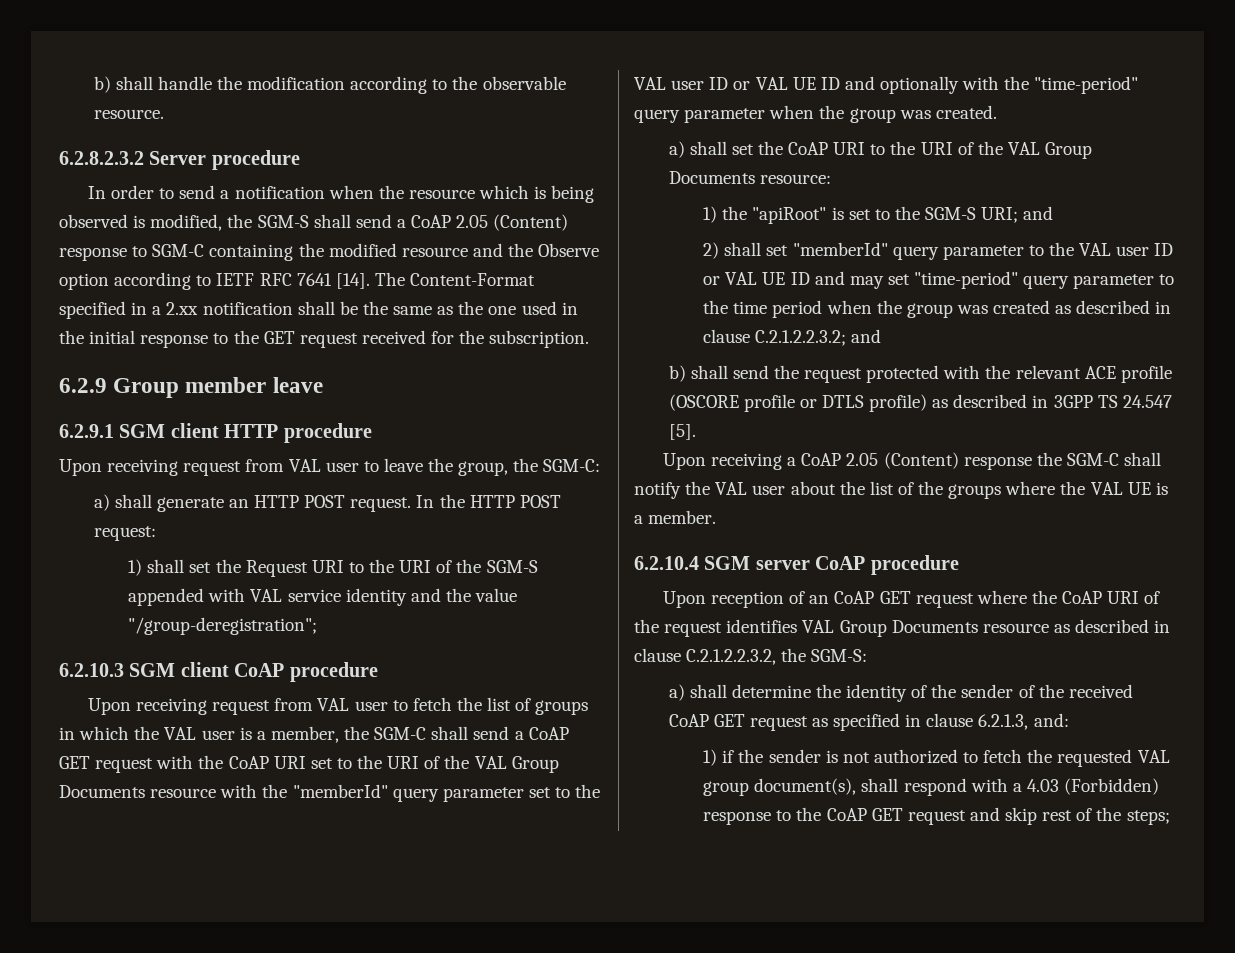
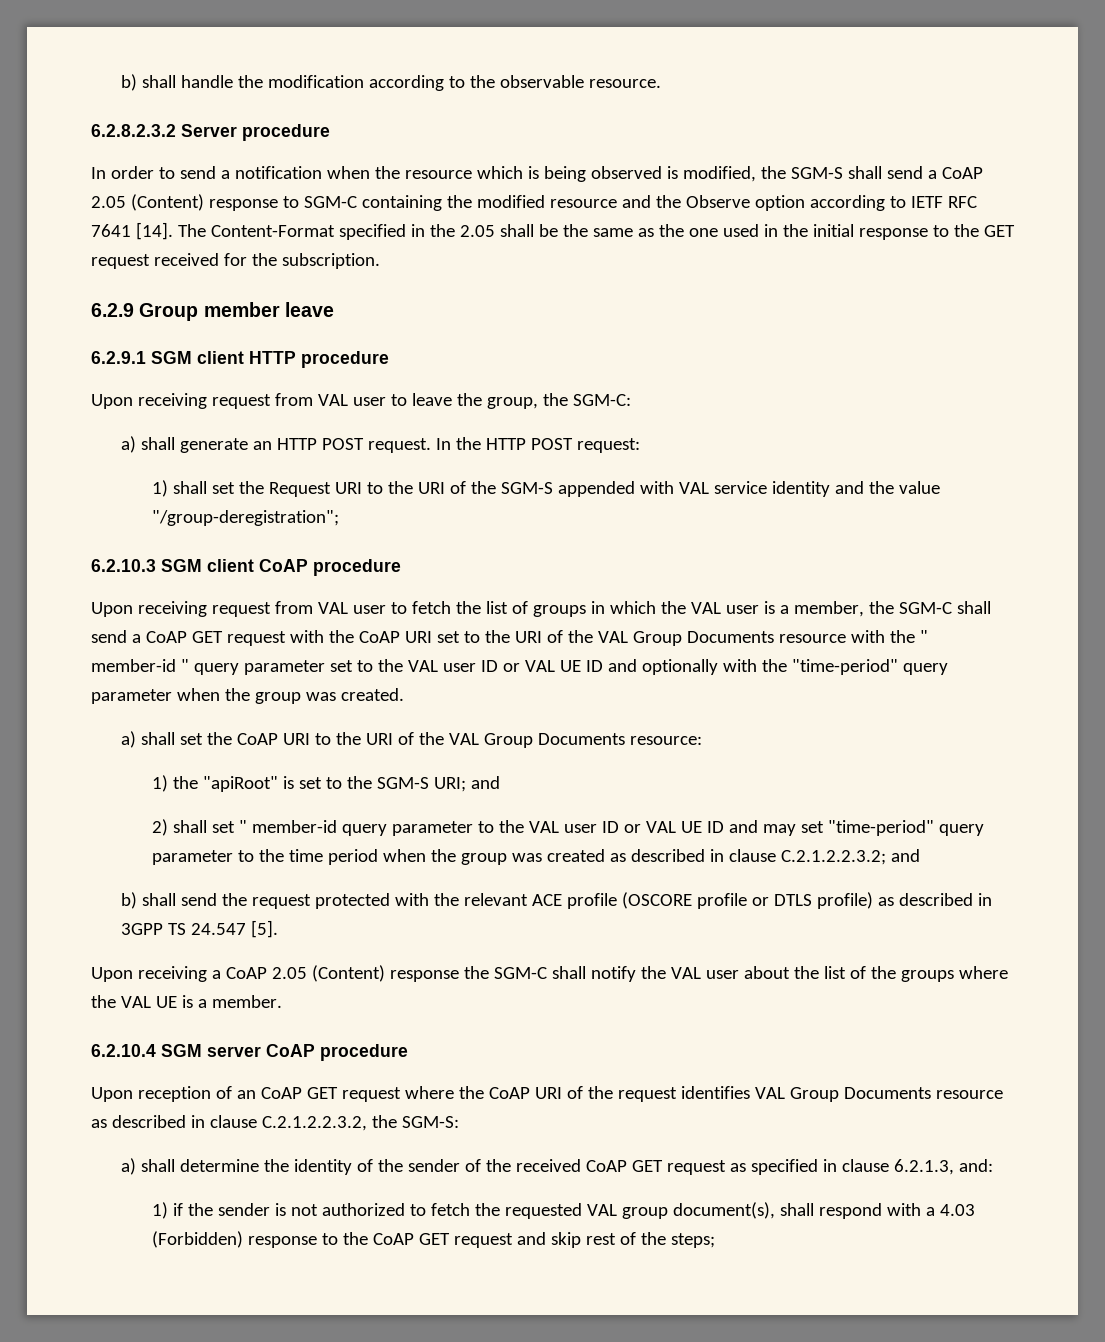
- The Content-Format specified in a 2.xx notification shall be the same as the one used in the initial response to the GET request received for the subscription.
+ The Content-Format specified in the 2.05 shall be the same as the one used in the initial response to the GET request received for the subscription.
- Upon receiving request from VAL user to fetch the list of groups in which the VAL user is a member, the SGM-C shall send a CoAP GET request with the CoAP URI set to the URI of the VAL Group Documents resource with the "memberId" query parameter set to the VAL user ID or VAL UE ID and optionally with the "time-period" query parameter when the group was created.
+ Upon receiving request from VAL user to fetch the list of groups in which the VAL user is a member, the SGM-C shall send a CoAP GET request with the CoAP URI set to the URI of the VAL Group Documents resource with the " member-id " query parameter set to the VAL user ID or VAL UE ID and optionally with the "time-period" query parameter when the group was created.
- 2) shall set "memberId" query parameter to the VAL user ID or VAL UE ID and may set "time-period" query parameter to the time period when the group was created as described in clause C.2.1.2.2.3.2; and
+ 2) shall set " member-id query parameter to the VAL user ID or VAL UE ID and may set "time-period" query parameter to the time period when the group was created as described in clause C.2.1.2.2.3.2; and

